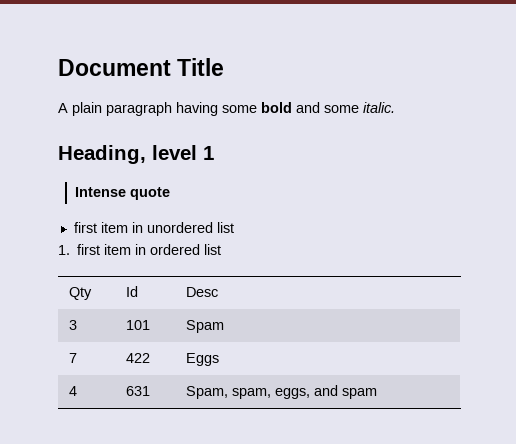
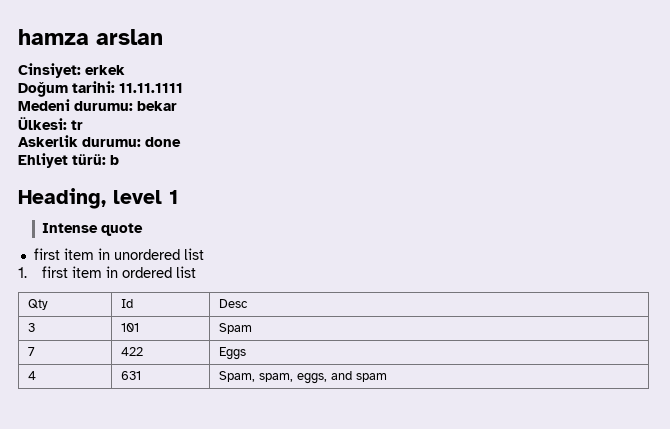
- Document Title
- A plain paragraph having some bold and some italic.
+ hamza arslan
+ Cinsiyet: erkek
+ Doğum tarihi: 11.11.1111
+ Medeni durumu: bekar
+ Ülkesi: tr
+ Askerlik durumu: done
+ Ehliyet türü: b

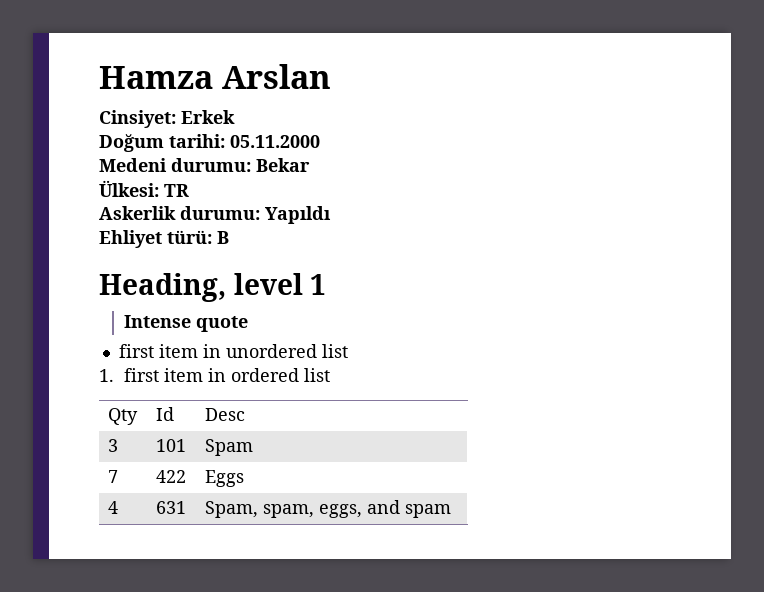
- hamza arslan
+ Hamza Arslan
- Cinsiyet: erkek
+ Cinsiyet: Erkek
- Doğum tarihi: 11.11.1111
+ Doğum tarihi: 05.11.2000
- Medeni durumu: bekar
+ Medeni durumu: Bekar
- Ülkesi: tr
+ Ülkesi: TR
- Askerlik durumu: done
+ Askerlik durumu: Yapıldı
- Ehliyet türü: b
+ Ehliyet türü: B

